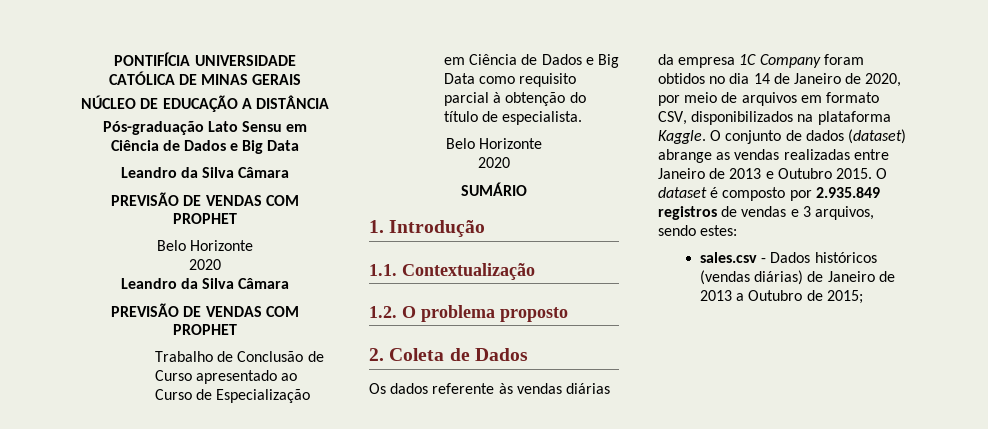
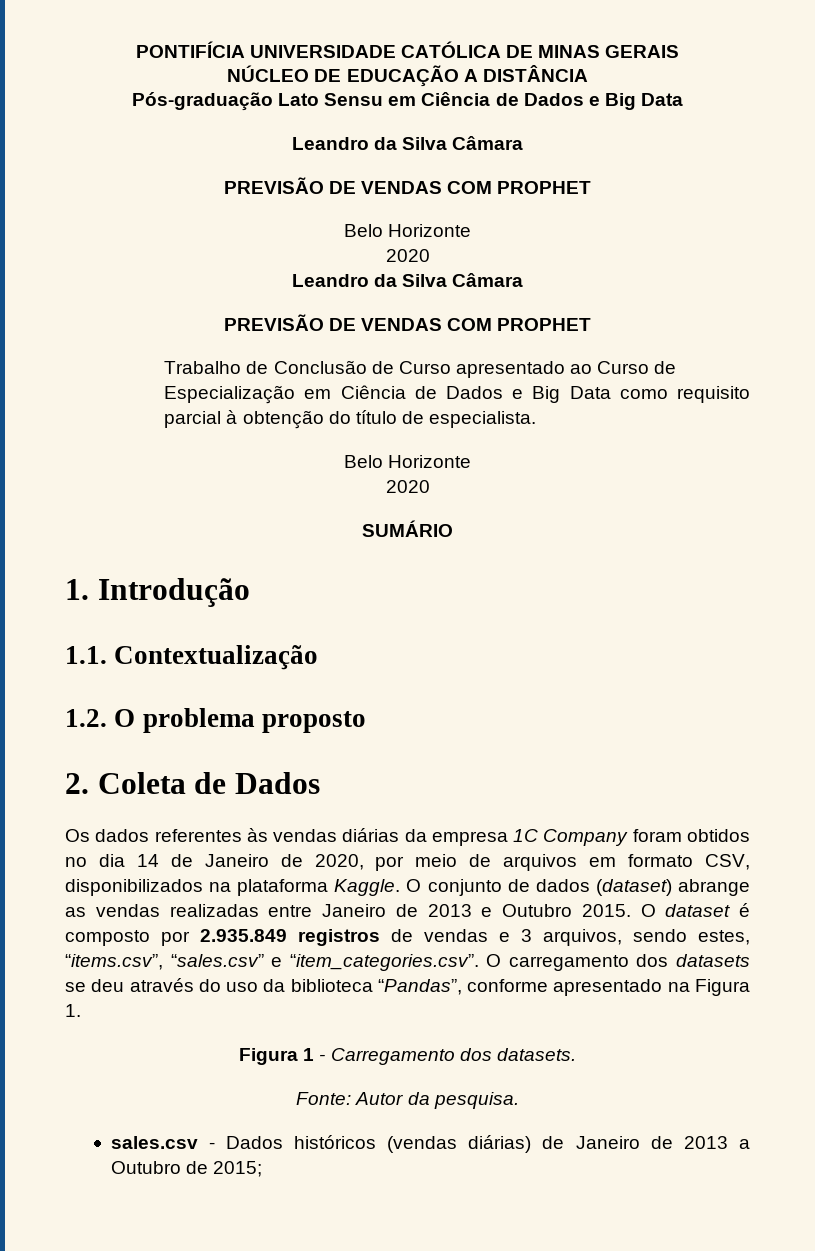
- Os dados referente às vendas diárias da empresa 1C Company foram obtidos no dia 14 de Janeiro de 2020, por meio de arquivos em formato CSV, disponibilizados na plataforma Kaggle.
+ Os dados referentes às vendas diárias da empresa 1C Company foram obtidos no dia 14 de Janeiro de 2020, por meio de arquivos em formato CSV, disponibilizados na plataforma Kaggle.
- O dataset é composto por 2.935.849 registros de vendas e 3 arquivos, sendo estes:
+ O dataset é composto por 2.935.849 registros de vendas e 3 arquivos, sendo estes, “items.csv”, “sales.csv” e “item_categories.csv”. O carregamento dos datasets se deu através do uso da biblioteca “Pandas”, conforme apresentado na Figura 1.
+ Figura 1 - Carregamento dos datasets.
+ Fonte: Autor da pesquisa.

